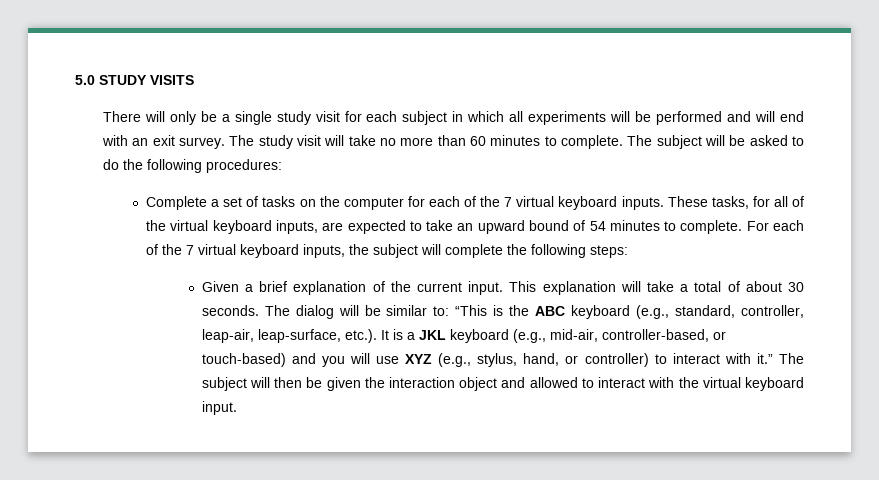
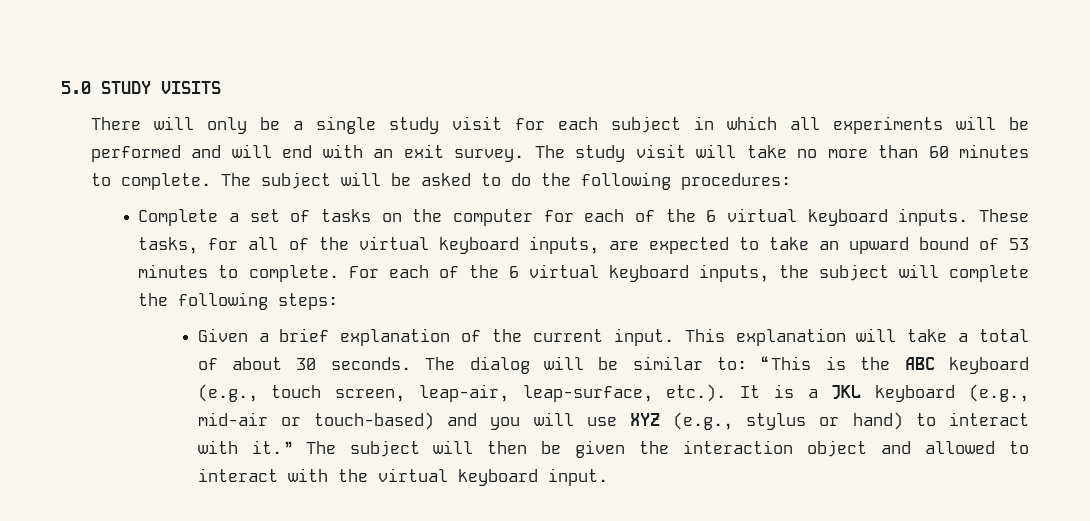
- Complete a set of tasks on the computer for each of the 7 virtual keyboard inputs.
+ Complete a set of tasks on the computer for each of the 6 virtual keyboard inputs.
- These tasks, for all of the virtual keyboard inputs, are expected to take an upward bound of 54 minutes to complete.
+ These tasks, for all of the virtual keyboard inputs, are expected to take an upward bound of 53 minutes to complete.
- For each of the 7 virtual keyboard inputs, the subject will complete the following steps:
+ For each of the 6 virtual keyboard inputs, the subject will complete the following steps:
- The dialog will be similar to: “This is the ABC keyboard (e.g., standard, controller, leap-air, leap-surface, etc.). It is a JKL keyboard (e.g., mid-air, controller-based, or touch-based) and you will use XYZ (e.g., stylus, hand, or controller) to interact with it.”
+ The dialog will be similar to: “This is the ABC keyboard (e.g., touch screen, leap-air, leap-surface, etc.). It is a JKL keyboard (e.g., mid-air or touch-based) and you will use XYZ (e.g., stylus or hand) to interact with it.”

